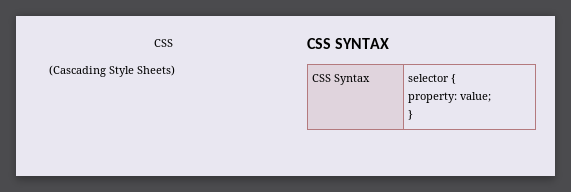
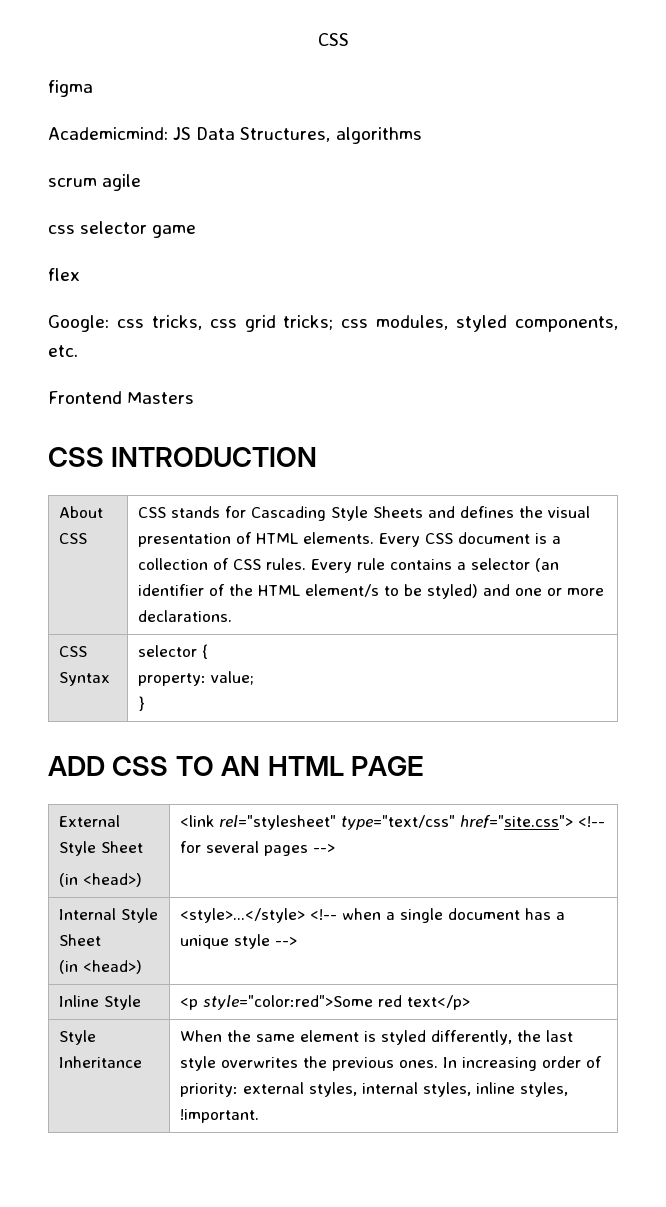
- (Cascading Style Sheets)
- CSS SYNTAX
+ figma
+ Academicmind: JS Data Structures, algorithms
+ scrum agile
+ css selector game
+ flex
+ Google: css tricks, css grid tricks; css modules, styled components, etc.
+ Frontend Masters
+ CSS INTRODUCTION
+ About CSS | CSS stands for Cascading Style Sheets and defines the visual presentation of HTML elements. Every CSS document is a collection of CSS rules. Every rule contains a selector (an identifier of the HTML element/s to be styled) and one or more declarations.
+ ADD CSS TO AN HTML PAGE
+ External Style Sheet
+ (in <head>) | <link rel="stylesheet" type="text/css" href="site.css"> <!-- for several pages -->
+ Internal Style Sheet
+ (in <head>) | <style>...</style> <!-- when a single document has a unique style -->
+ Inline Style | <p style="color:red">Some red text</p>
+ Style Inheritance | When the same element is styled differently, the last style overwrites the previous ones. In increasing order of priority: external styles, internal styles, inline styles, !important.

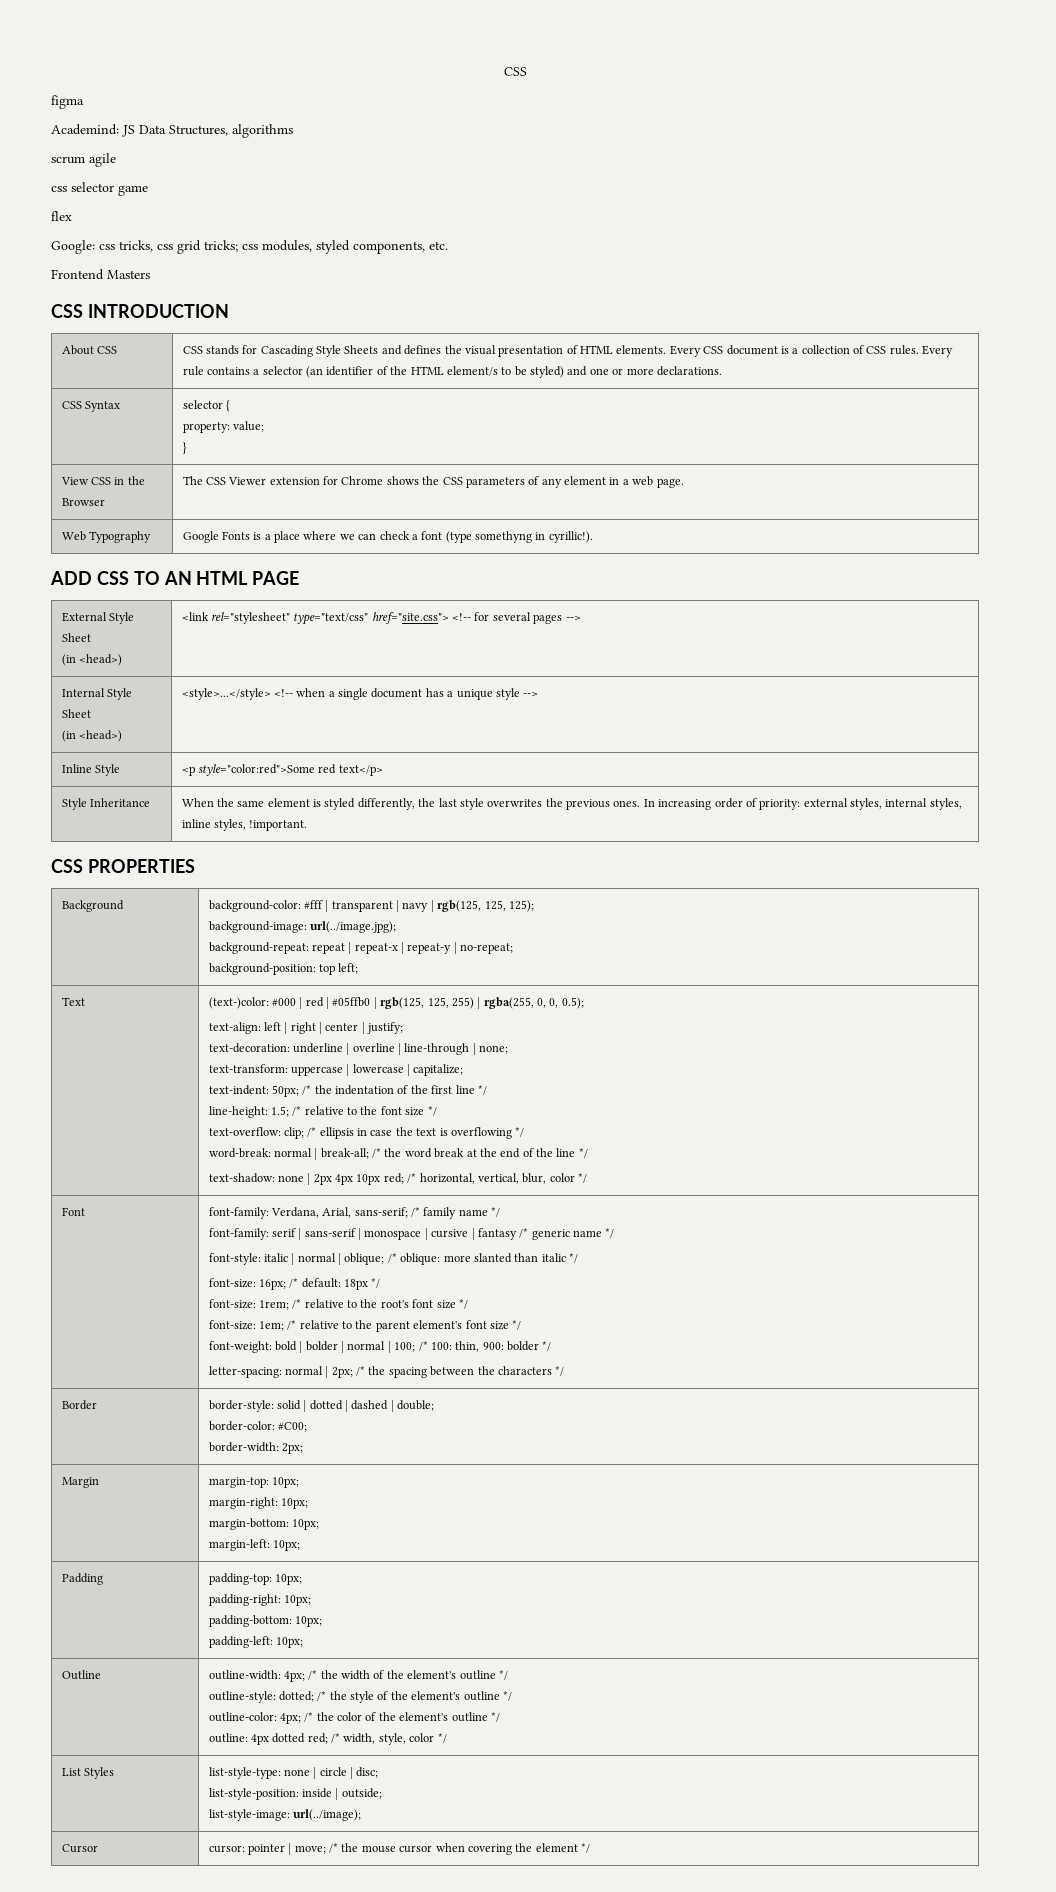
- Academicmind: JS Data Structures, algorithms
+ Academind: JS Data Structures, algorithms
+ View CSS in the Browser | The CSS Viewer extension for Chrome shows the CSS parameters of any element in a web page.
+ Web Typography | Google Fonts is a place where we can check a font (type somethyng in cyrillic!).
+ CSS PROPERTIES
+ Background | background-color: #fff | transparent | navy | rgb(125, 125, 125);
+ background-image: url(../image.jpg);
+ background-repeat: repeat | repeat-x | repeat-y | no-repeat;
+ background-position: top left;
+ Text | (text-)color: #000 | red | #05ffb0 | rgb(125, 125, 255) | rgba(255, 0, 0, 0.5);
+ text-align: left | right | center | justify;
+ text-decoration: underline | overline | line-through | none;
+ text-transform: uppercase | lowercase | capitalize;
+ text-indent: 50px; /* the indentation of the first line */
+ line-height: 1.5; /* relative to the font size */
+ text-overflow: clip; /* ellipsis in case the text is overflowing */
+ word-break: normal | break-all; /* the word break at the end of the line */
+ text-shadow: none | 2px 4px 10px red; /* horizontal, vertical, blur, color */
+ Font | font-family: Verdana, Arial, sans-serif; /* family name */
+ font-family: serif | sans-serif | monospace | cursive | fantasy /* generic name */
+ font-style: italic | normal | oblique; /* oblique: more slanted than italic */
+ font-size: 16px; /* default: 18px */
+ font-size: 1rem; /* relative to the root's font size */
+ font-size: 1em; /* relative to the parent element's font size */
+ font-weight: bold | bolder | normal | 100; /* 100: thin, 900: bolder */
+ letter-spacing: normal | 2px; /* the spacing between the characters */
+ Border | border-style: solid | dotted | dashed | double;
+ border-color: #C00;
+ border-width: 2px;
+ Margin | margin-top: 10px;
+ margin-right: 10px;
+ margin-bottom: 10px;
+ margin-left: 10px;
+ Padding | padding-top: 10px;
+ padding-right: 10px;
+ padding-bottom: 10px;
+ padding-left: 10px;
+ Outline | outline-width: 4px; /* the width of the element's outline */
+ outline-style: dotted; /* the style of the element's outline */
+ outline-color: 4px; /* the color of the element's outline */
+ outline: 4px dotted red; /* width, style, color */
+ List Styles | list-style-type: none | circle | disc;
+ list-style-position: inside | outside;
+ list-style-image: url(../image);
+ Cursor | cursor: pointer | move; /* the mouse cursor when covering the element */

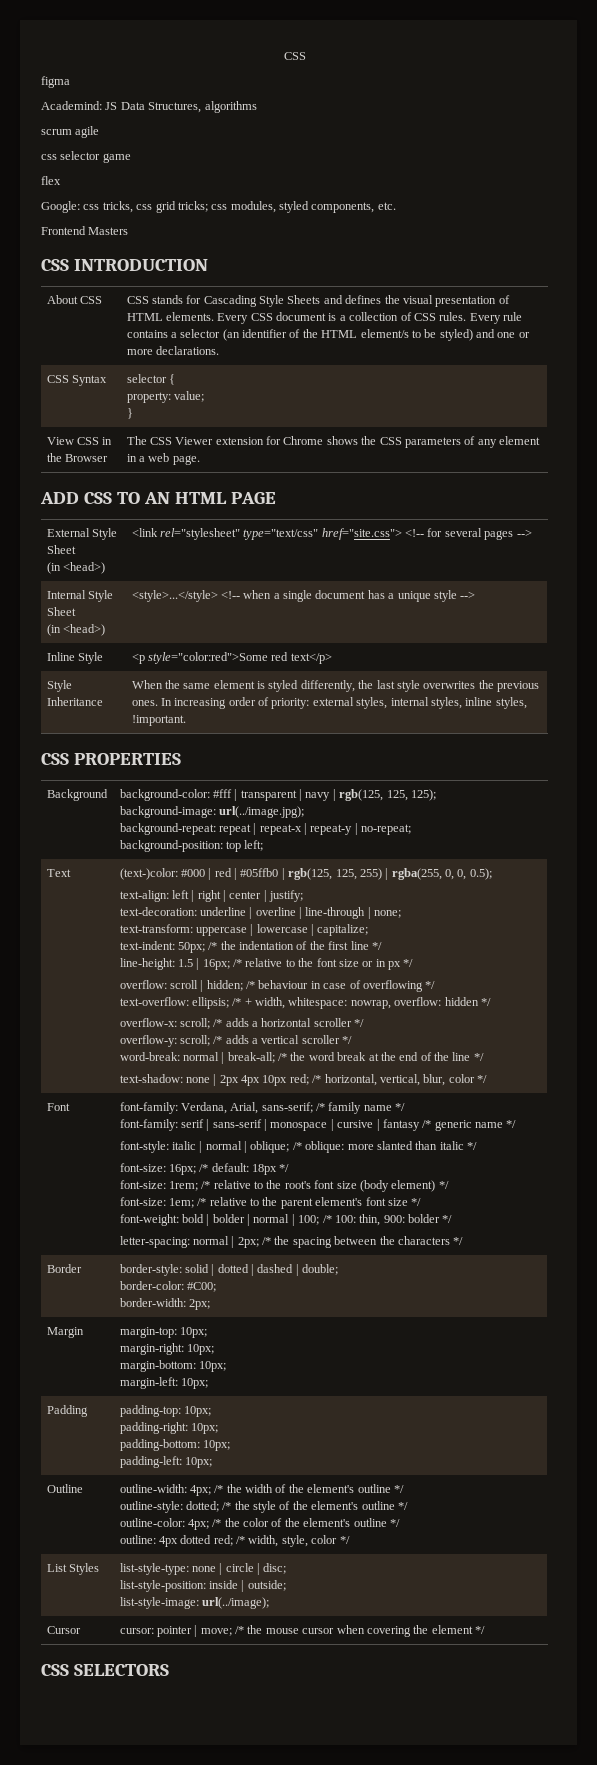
- Web Typography | Google Fonts is a place where we can check a font (type somethyng in cyrillic!).
- line-height: 1.5; /* relative to the font size */
- text-overflow: clip; /* ellipsis in case the text is overflowing */
+ line-height: 1.5 | 16px; /* relative to the font size or in px */
+ overflow: scroll | hidden; /* behaviour in case of overflowing */
+ text-overflow: ellipsis; /* + width, whitespace: nowrap, overflow: hidden */
+ overflow-x: scroll; /* adds a horizontal scroller */
+ overflow-y: scroll; /* adds a vertical scroller */
- font-size: 1rem; /* relative to the root's font size */
+ font-size: 1rem; /* relative to the root's font size (body element) */
+ CSS SELECTORS

